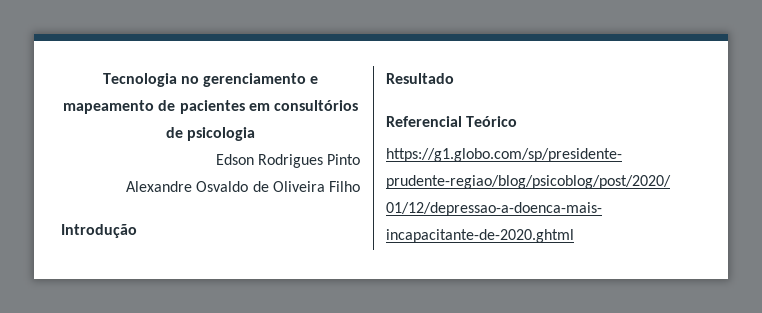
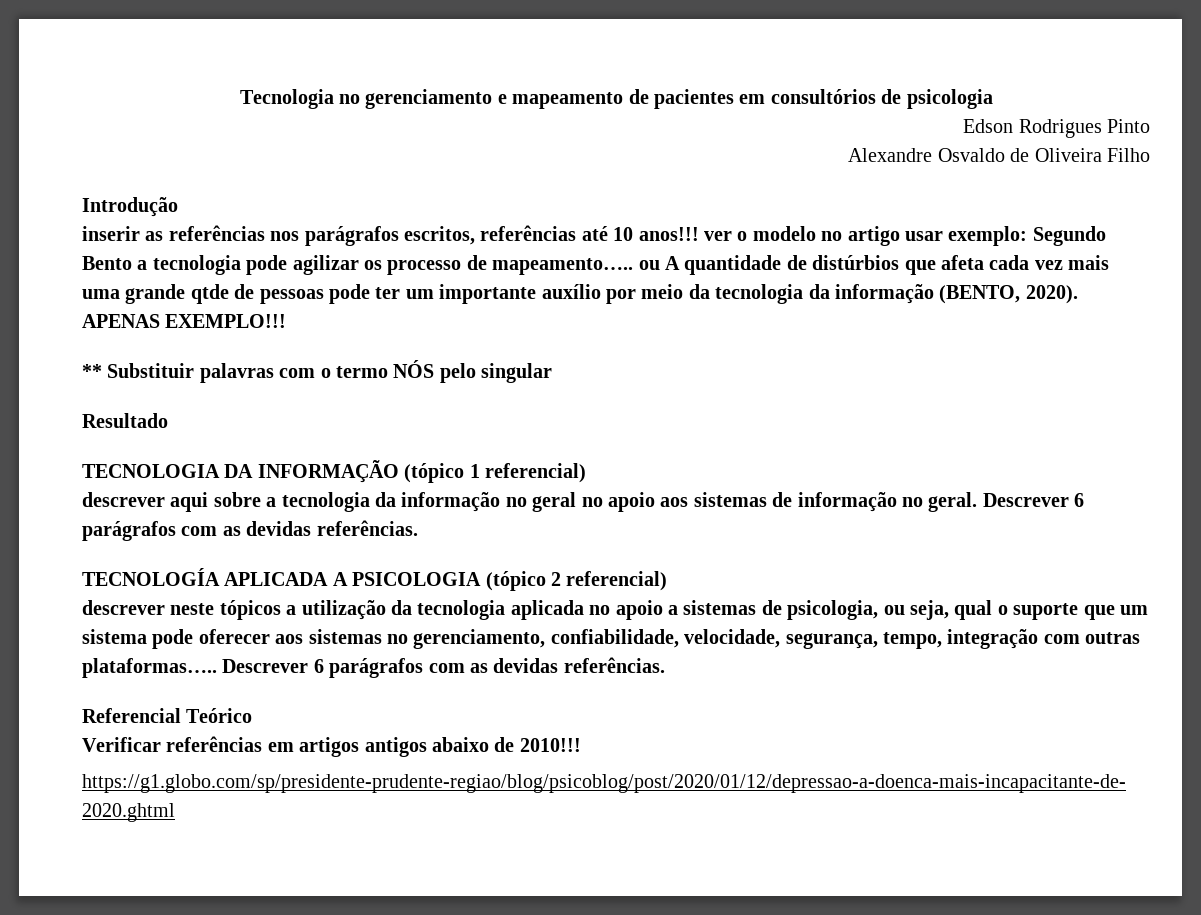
+ inserir as referências nos parágrafos escritos, referências até 10 anos!!! ver o modelo no artigo usar exemplo: Segundo Bento a tecnologia pode agilizar os processo de mapeamento….. ou A quantidade de distúrbios que afeta cada vez mais uma grande qtde de pessoas pode ter um importante auxílio por meio da tecnologia da informação (BENTO, 2020). APENAS EXEMPLO!!!
+ ** Substituir palavras com o termo NÓS pelo singular
  Resultado
+ TECNOLOGIA DA INFORMAÇÃO (tópico 1 referencial)
+ descrever aqui sobre a tecnologia da informação no geral no apoio aos sistemas de informação no geral. Descrever 6 parágrafos com as devidas referências.
+ TECNOLOGÍA APLICADA A PSICOLOGIA (tópico 2 referencial)
+ descrever neste tópicos a utilização da tecnologia aplicada no apoio a sistemas de psicologia, ou seja, qual o suporte que um sistema pode oferecer aos sistemas no gerenciamento, confiabilidade, velocidade, segurança, tempo, integração com outras plataformas….. Descrever 6 parágrafos com as devidas referências.
  Referencial Teórico
+ Verificar referências em artigos antigos abaixo de 2010!!!

